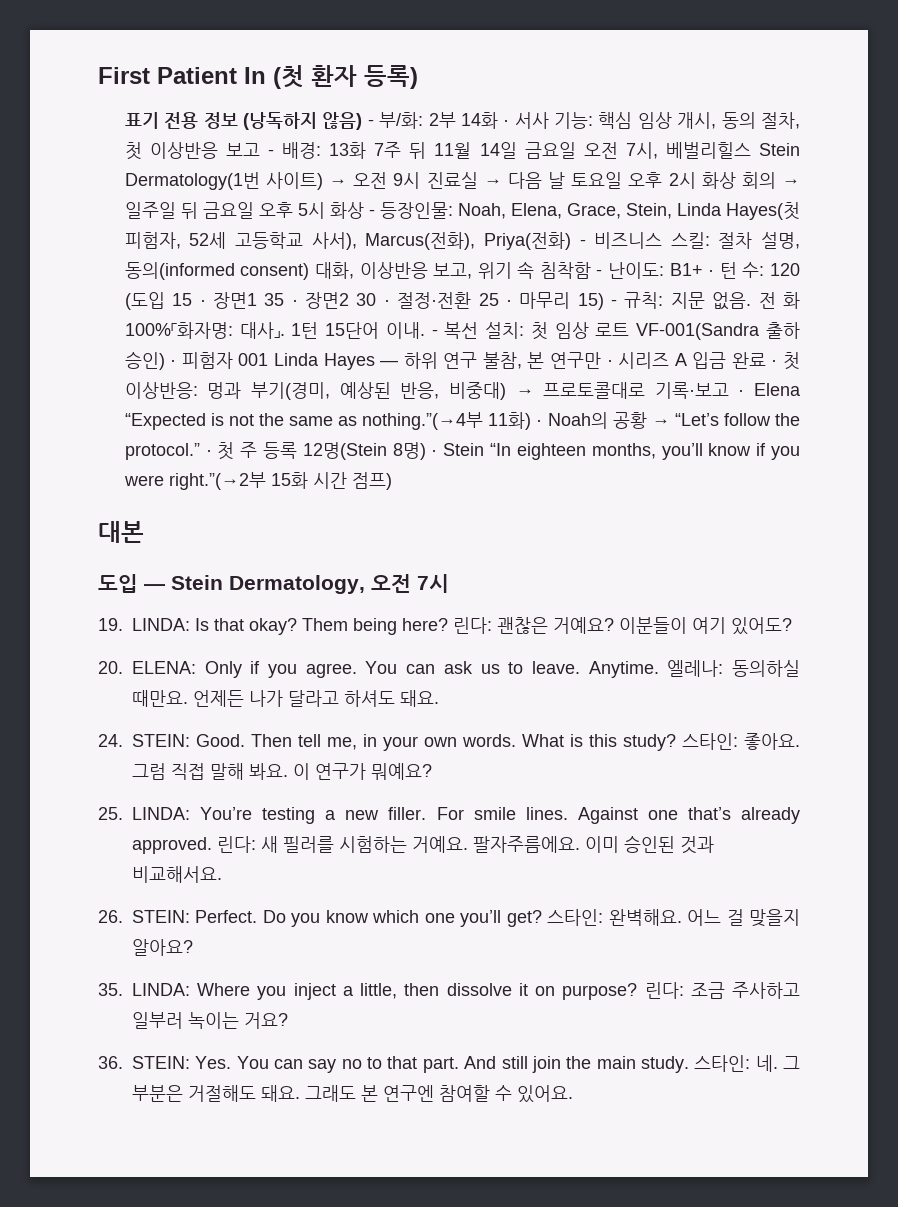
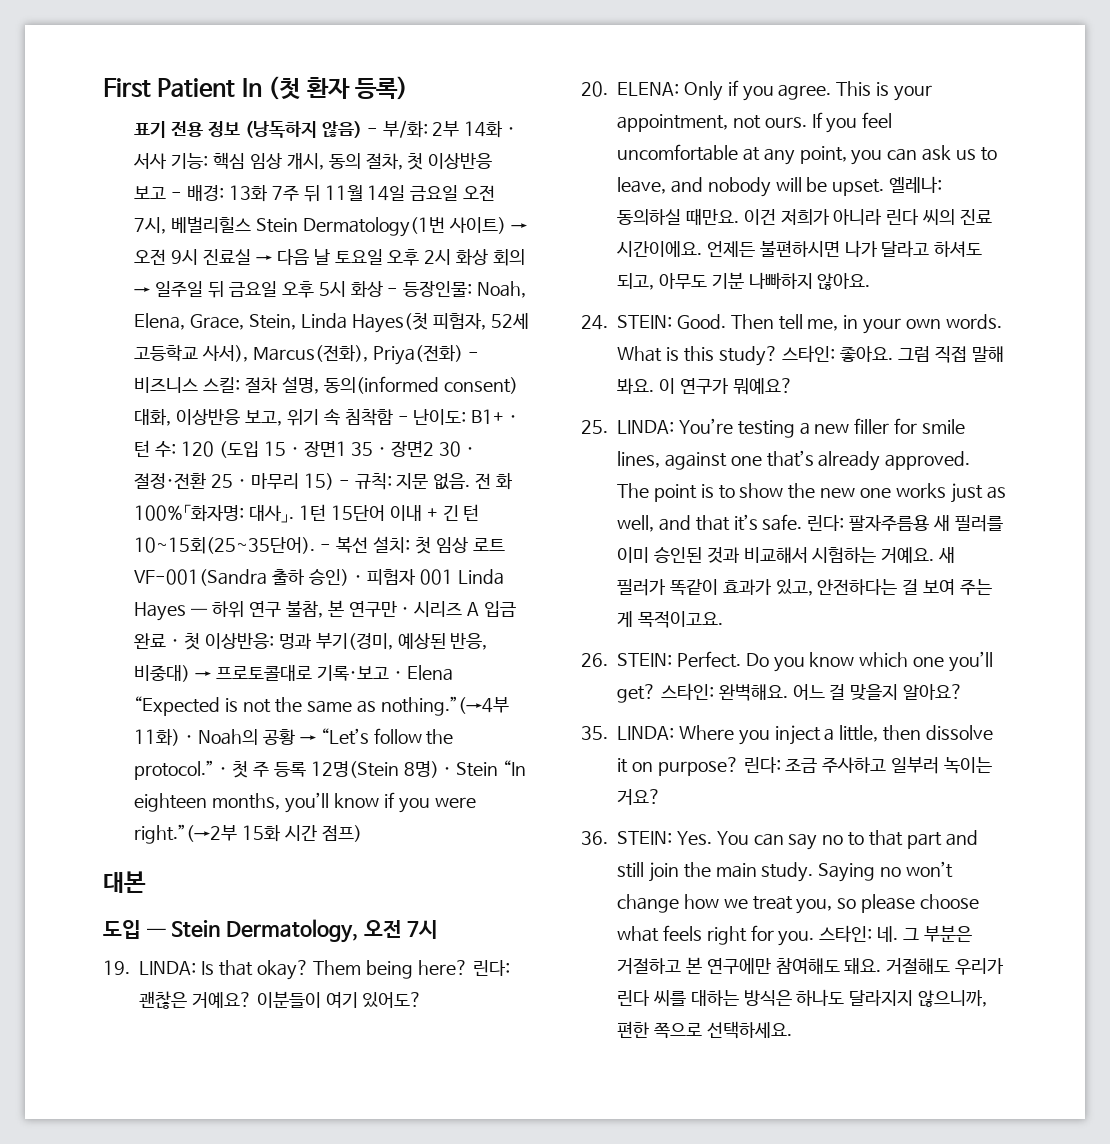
- 1턴 15단어 이내.
+ 1턴 15단어 이내 + 긴 턴 10~15회(25~35단어).
- You can ask us to leave. Anytime. 엘레나: 동의하실 때만요. 언제든 나가 달라고 하셔도 돼요.
+ This is your appointment, not ours. If you feel uncomfortable at any point, you can ask us to leave, and nobody will be upset. 엘레나: 동의하실 때만요. 이건 저희가 아니라 린다 씨의 진료 시간이에요. 언제든 불편하시면 나가 달라고 하셔도 되고, 아무도 기분 나빠하지 않아요.
- 25. LINDA: You’re testing a new filler. For smile lines. Against one that’s already approved. 린다: 새 필러를 시험하는 거예요. 팔자주름에요. 이미 승인된 것과 비교해서요.
+ 25. LINDA: You’re testing a new filler for smile lines, against one that’s already approved. The point is to show the new one works just as well, and that it’s safe. 린다: 팔자주름용 새 필러를 이미 승인된 것과 비교해서 시험하는 거예요. 새 필러가 똑같이 효과가 있고, 안전하다는 걸 보여 주는 게 목적이고요.
- 36. STEIN: Yes. You can say no to that part. And still join the main study.
+ 36. STEIN: Yes. You can say no to that part and still join the main study.
- 스타인: 네. 그 부분은 거절해도 돼요. 그래도 본 연구엔 참여할 수 있어요.
+ Saying no won’t change how we treat you, so please choose what feels right for you. 스타인: 네. 그 부분은 거절하고 본 연구에만 참여해도 돼요. 거절해도 우리가 린다 씨를 대하는 방식은 하나도 달라지지 않으니까, 편한 쪽으로 선택하세요.

